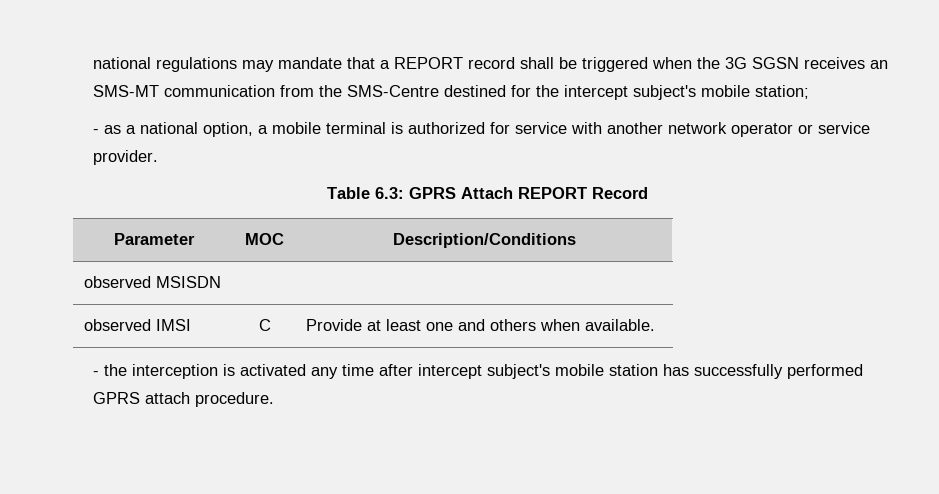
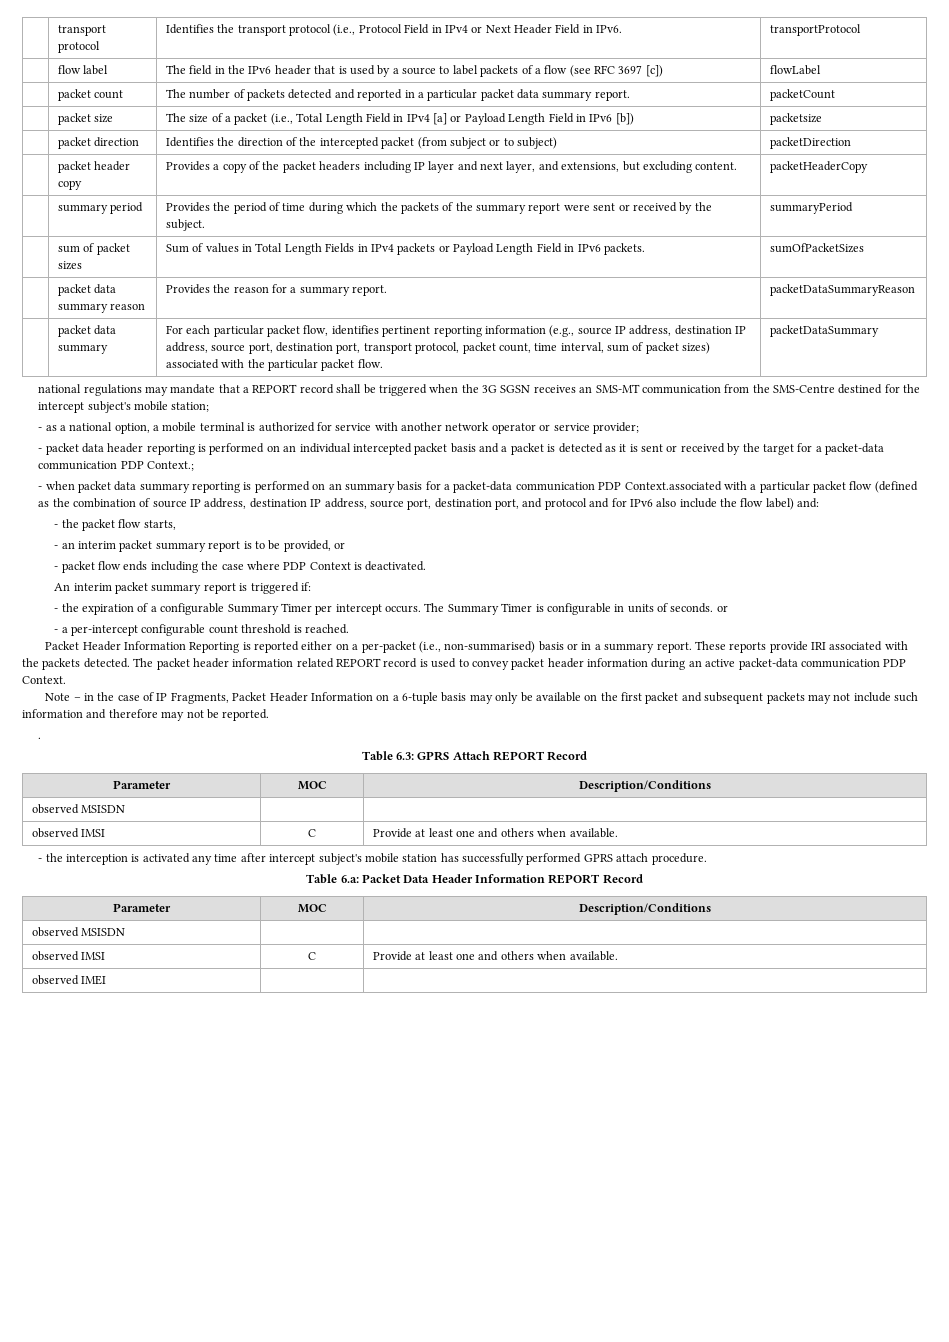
+ | transport protocol | Identifies the transport protocol (i.e., Protocol Field in IPv4 or Next Header Field in IPv6. | transportProtocol
+ | flow label | The field in the IPv6 header that is used by a source to label packets of a flow (see RFC 3697 [c]) | flowLabel
+ | packet count | The number of packets detected and reported in a particular packet data summary report. | packetCount
+ | packet size | The size of a packet (i.e., Total Length Field in IPv4 [a] or Payload Length Field in IPv6 [b]) | packetsize
+ | packet direction | Identifies the direction of the intercepted packet (from subject or to subject) | packetDirection
+ | packet header copy | Provides a copy of the packet headers including IP layer and next layer, and extensions, but excluding content. | packetHeaderCopy
+ | summary period | Provides the period of time during which the packets of the summary report were sent or received by the subject. | summaryPeriod
+ | sum of packet sizes | Sum of values in Total Length Fields in IPv4 packets or Payload Length Field in IPv6 packets. | sumOfPacketSizes
+ | packet data summary reason | Provides the reason for a summary report. | packetDataSummaryReason
+ | packet data summary | For each particular packet flow, identifies pertinent reporting information (e.g., source IP address, destination IP address, source port, destination port, transport protocol, packet count, time interval, sum of packet sizes) associated with the particular packet flow. | packetDataSummary
- - as a national option, a mobile terminal is authorized for service with another network operator or service provider.
+ - as a national option, a mobile terminal is authorized for service with another network operator or service provider;
+ - packet data header reporting is performed on an individual intercepted packet basis and a packet is detected as it is sent or received by the target for a packet-data communication PDP Context.;
+ - when packet data summary reporting is performed on an summary basis for a packet-data communication PDP Context.associated with a particular packet flow (defined as the combination of source IP address, destination IP address, source port, destination port, and protocol and for IPv6 also include the flow label) and:
+ - the packet flow starts,
+ - an interim packet summary report is to be provided, or
+ - packet flow ends including the case where PDP Context is deactivated.
+ An interim packet summary report is triggered if:
+ - the expiration of a configurable Summary Timer per intercept occurs. The Summary Timer is configurable in units of seconds. or
+ - a per-intercept configurable count threshold is reached.
+ Packet Header Information Reporting is reported either on a per-packet (i.e., non-summarised) basis or in a summary report. These reports provide IRI associated with the packets detected. The packet header information related REPORT record is used to convey packet header information during an active packet-data communication PDP Context.
+ Note – in the case of IP Fragments, Packet Header Information on a 6-tuple basis may only be available on the first packet and subsequent packets may not include such information and therefore may not be reported.
+ .
+ Table 6.a: Packet Data Header Information REPORT Record
+ Parameter | MOC | Description/Conditions
+ observed MSISDN | |
+ observed IMSI | C | Provide at least one and others when available.
+ observed IMEI | |

